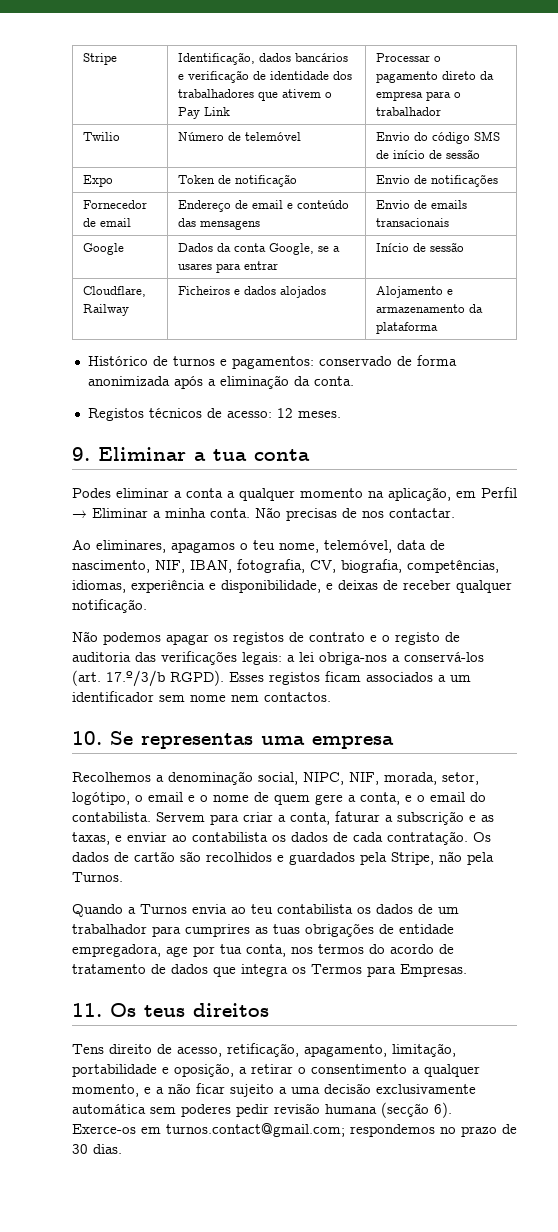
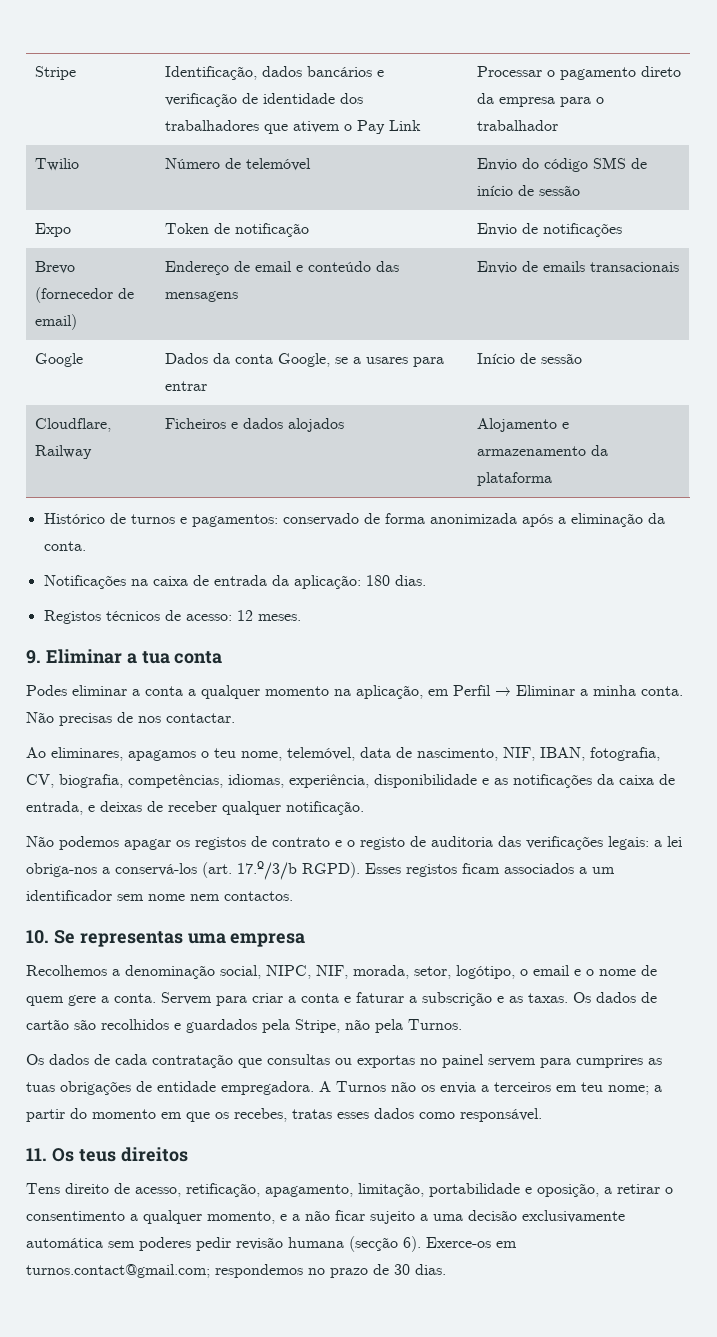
- Fornecedor de email | Endereço de email e conteúdo das mensagens | Envio de emails transacionais
+ Brevo (fornecedor de email) | Endereço de email e conteúdo das mensagens | Envio de emails transacionais
+ Notificações na caixa de entrada da aplicação: 180 dias.
- Ao eliminares, apagamos o teu nome, telemóvel, data de nascimento, NIF, IBAN, fotografia, CV, biografia, competências, idiomas, experiência e disponibilidade, e deixas de receber qualquer notificação.
+ Ao eliminares, apagamos o teu nome, telemóvel, data de nascimento, NIF, IBAN, fotografia, CV, biografia, competências, idiomas, experiência, disponibilidade e as notificações da caixa de entrada, e deixas de receber qualquer notificação.
- Recolhemos a denominação social, NIPC, NIF, morada, setor, logótipo, o email e o nome de quem gere a conta, e o email do contabilista.
+ Recolhemos a denominação social, NIPC, NIF, morada, setor, logótipo, o email e o nome de quem gere a conta.
- Servem para criar a conta, faturar a subscrição e as taxas, e enviar ao contabilista os dados de cada contratação.
+ Servem para criar a conta e faturar a subscrição e as taxas.
- Quando a Turnos envia ao teu contabilista os dados de um trabalhador para cumprires as tuas obrigações de entidade empregadora, age por tua conta, nos termos do acordo de tratamento de dados que integra os Termos para Empresas.
+ Os dados de cada contratação que consultas ou exportas no painel servem para cumprires as tuas obrigações de entidade empregadora. A Turnos não os envia a terceiros em teu nome; a partir do momento em que os recebes, tratas esses dados como responsável.

